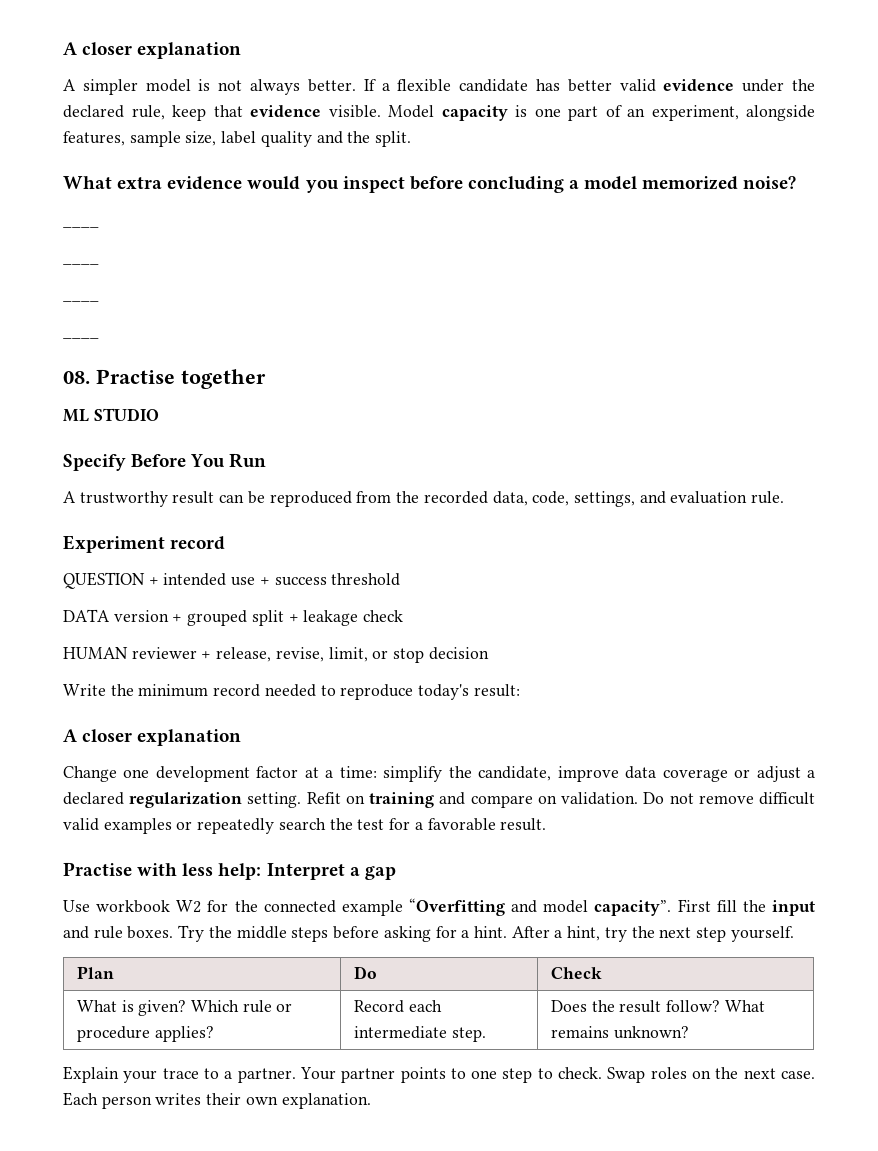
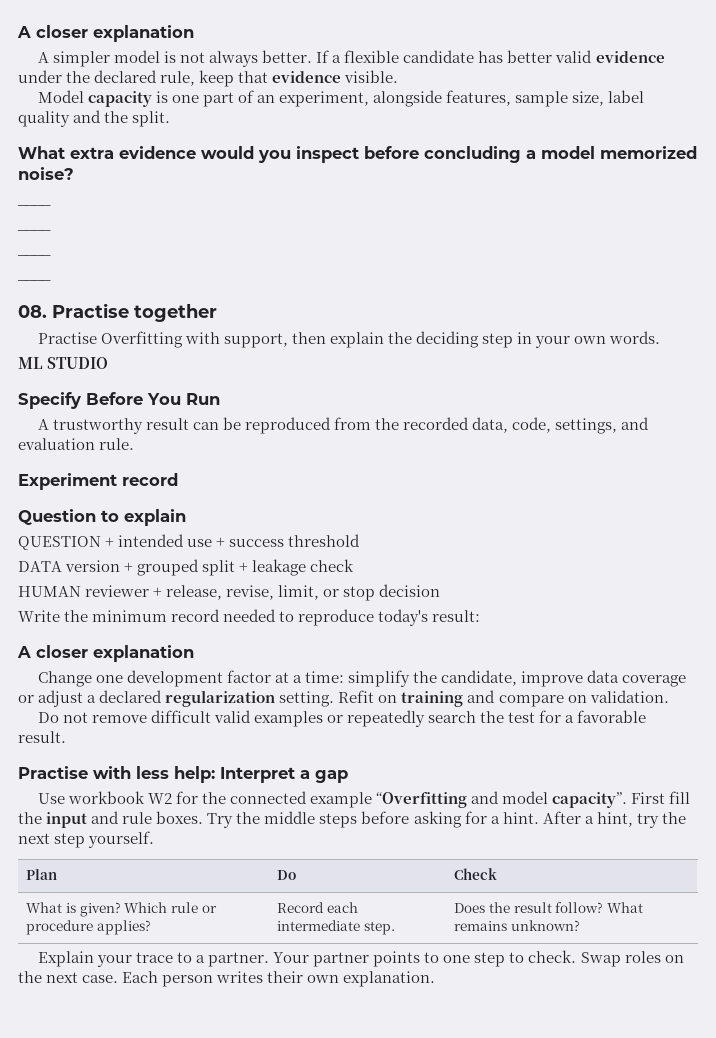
- If a flexible candidate has better valid evidence under the declared rule, keep that evidence visible. Model capacity is one part of an experiment, alongside features, sample size, label quality and the split.
+ If a flexible candidate has better valid evidence under the declared rule, keep that evidence visible.
+ Model capacity is one part of an experiment, alongside features, sample size, label quality and the split.
+ Practise Overfitting with support, then explain the deciding step in your own words.
+ Question to explain
- Refit on training and compare on validation. Do not remove difficult valid examples or repeatedly search the test for a favorable result.
+ Refit on training and compare on validation.
+ Do not remove difficult valid examples or repeatedly search the test for a favorable result.

